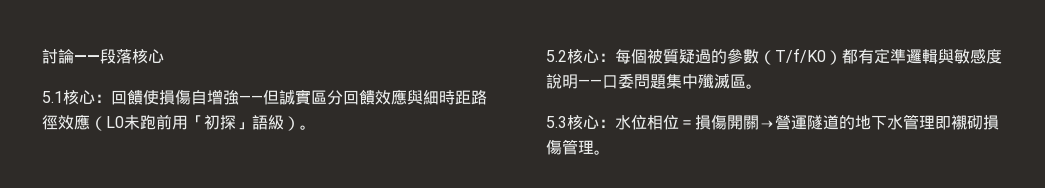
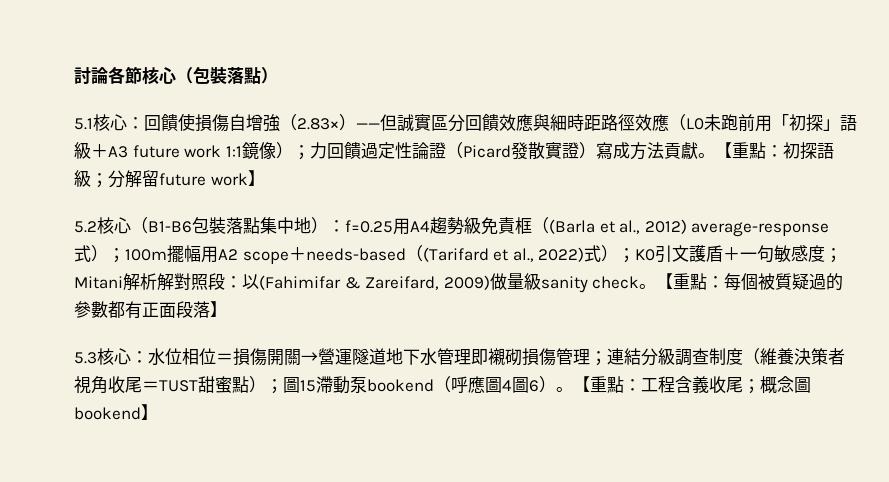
- 討論——段落核心
+ 討論各節核心（包裝落點）
- 5.1核心：回饋使損傷自增強——但誠實區分回饋效應與細時距路徑效應（L0未跑前用「初探」語級）。
- 5.2核心：每個被質疑過的參數（T/f/K0）都有定準邏輯與敏感度說明——口委問題集中殲滅區。
+ 5.1核心：回饋使損傷自增強（2.83×）——但誠實區分回饋效應與細時距路徑效應（L0未跑前用「初探」語級＋A3 future work 1:1鏡像）；力回饋過定性論證（Picard發散實證）寫成方法貢獻。【重點：初探語級；分解留future work】
+ 5.2核心（B1-B6包裝落點集中地）：f=0.25用A4趨勢級免責框（(Barla et al., 2012) average-response式）；100m擺幅用A2 scope＋needs-based（(Tarifard et al., 2022)式）；K0引文護盾＋一句敏感度；Mitani解析解對照段：以(Fahimifar & Zareifard, 2009)做量級sanity check。【重點：每個被質疑過的參數都有正面段落】
- 5.3核心：水位相位＝損傷開關→營運隧道的地下水管理即襯砌損傷管理。
+ 5.3核心：水位相位＝損傷開關→營運隧道地下水管理即襯砌損傷管理；連結分級調查制度（維養決策者視角收尾＝TUST甜蜜點）；圖15滯動泵bookend（呼應圖4圖6）。【重點：工程含義收尾；概念圖bookend】

